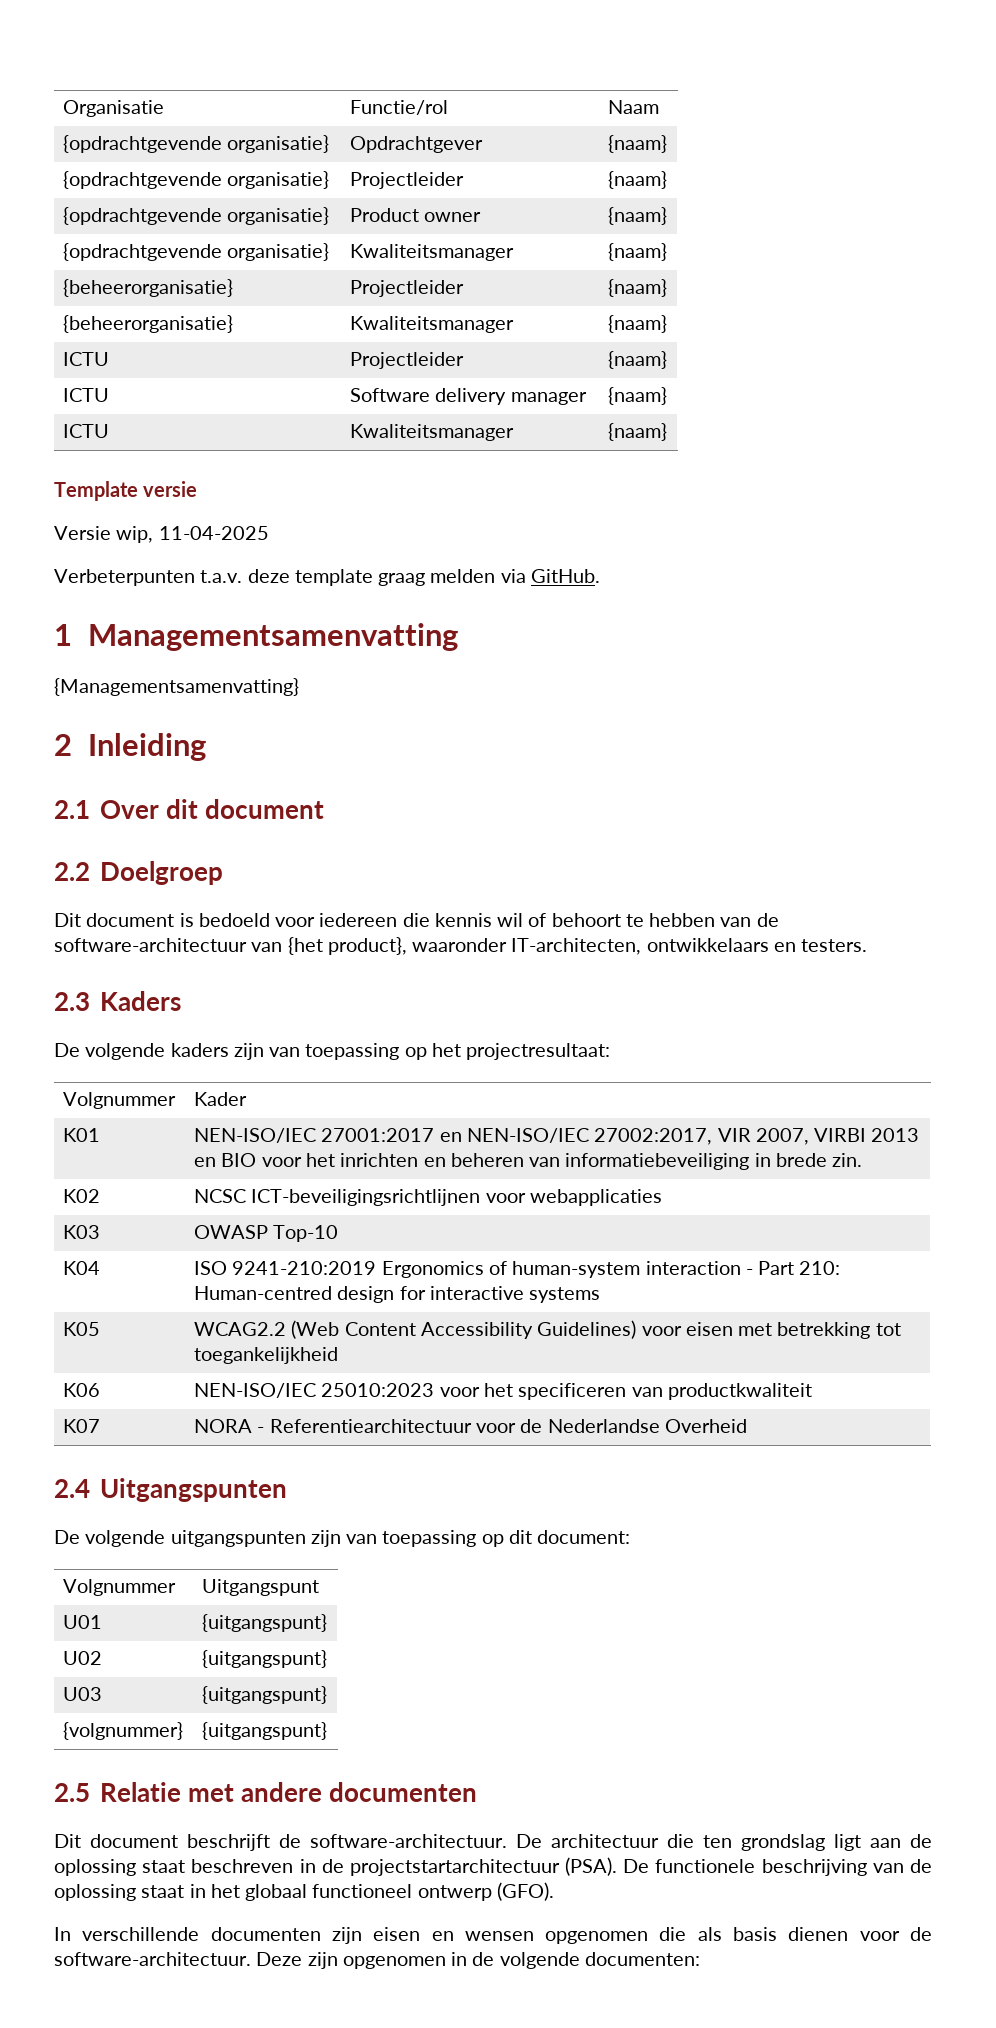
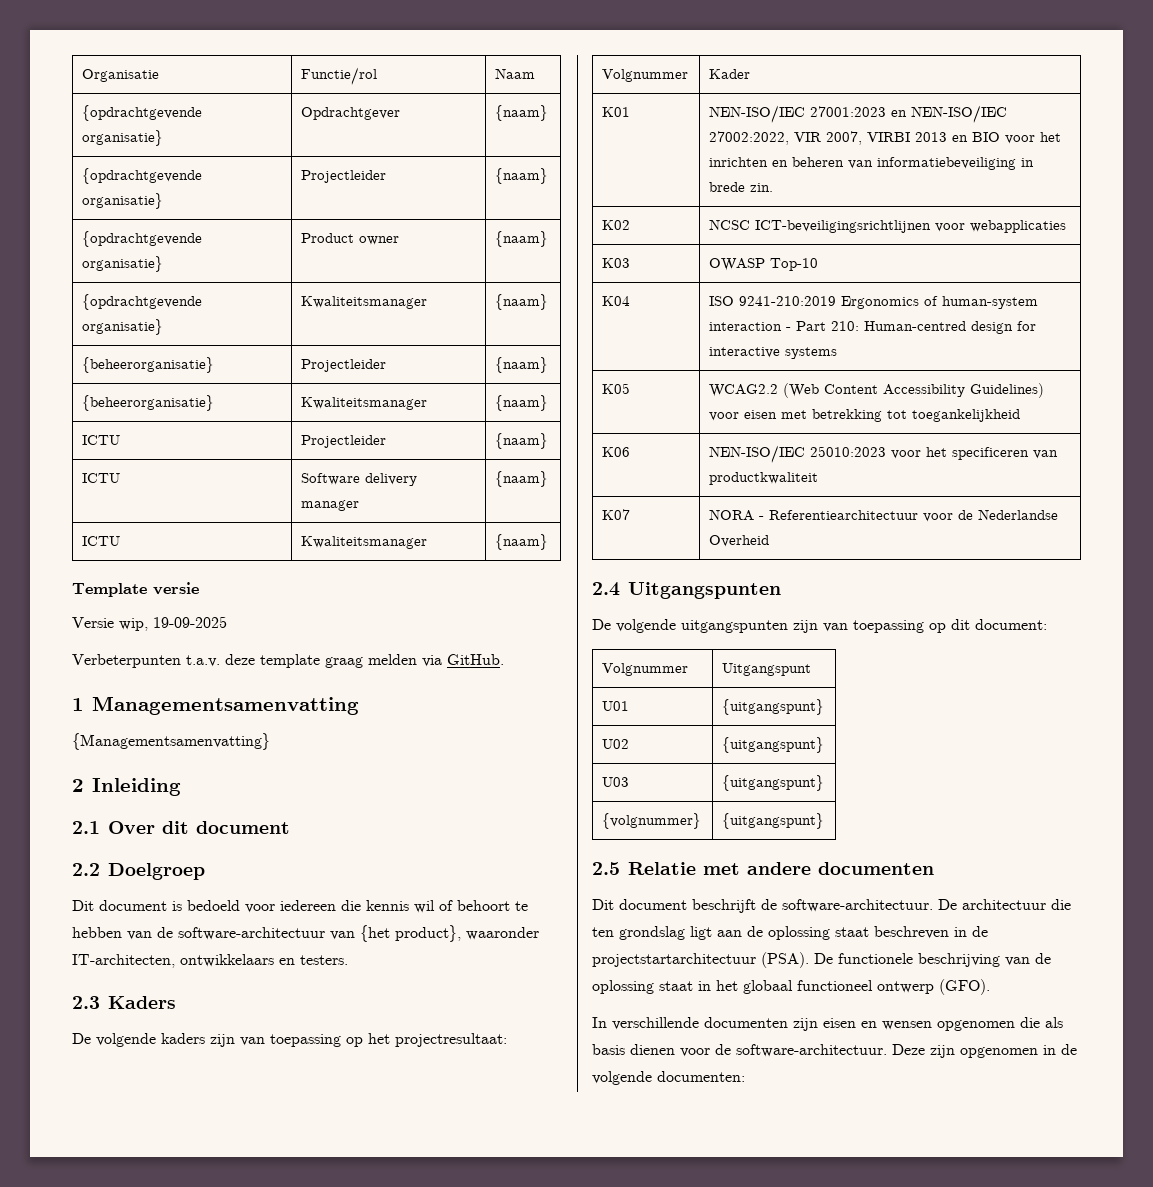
- Versie wip, 11-04-2025
+ Versie wip, 19-09-2025
- K01 | NEN-ISO/IEC 27001:2017 en NEN-ISO/IEC 27002:2017, VIR 2007, VIRBI 2013 en BIO voor het inrichten en beheren van informatiebeveiliging in brede zin.
+ K01 | NEN-ISO/IEC 27001:2023 en NEN-ISO/IEC 27002:2022, VIR 2007, VIRBI 2013 en BIO voor het inrichten en beheren van informatiebeveiliging in brede zin.

